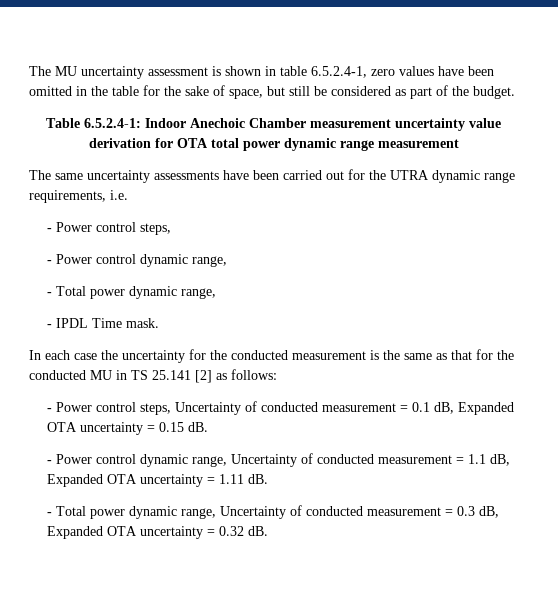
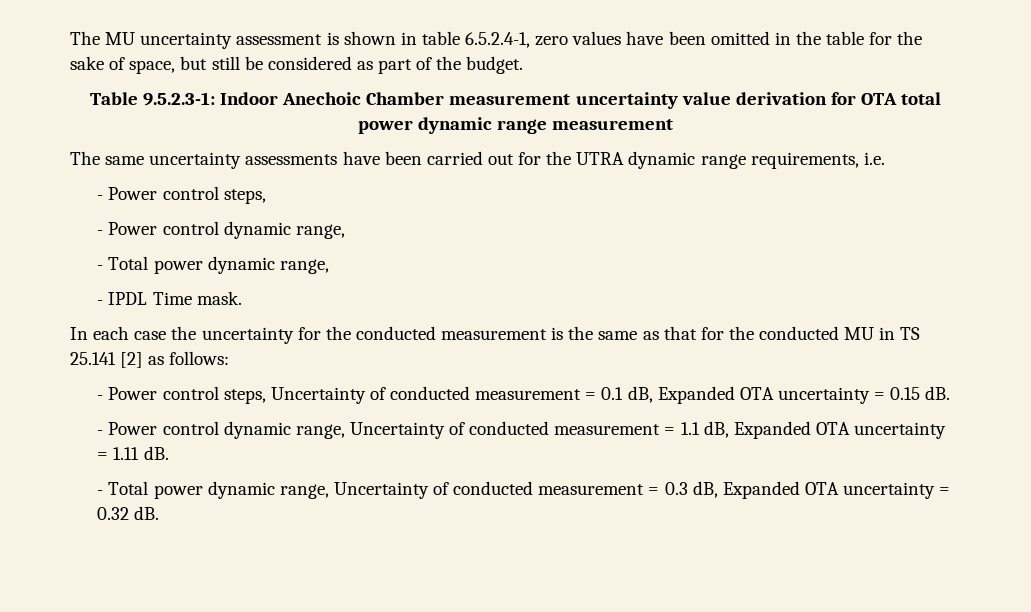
- Table 6.5.2.4-1: Indoor Anechoic Chamber measurement uncertainty value derivation for OTA total power dynamic range measurement
+ Table 9.5.2.3-1: Indoor Anechoic Chamber measurement uncertainty value derivation for OTA total power dynamic range measurement

